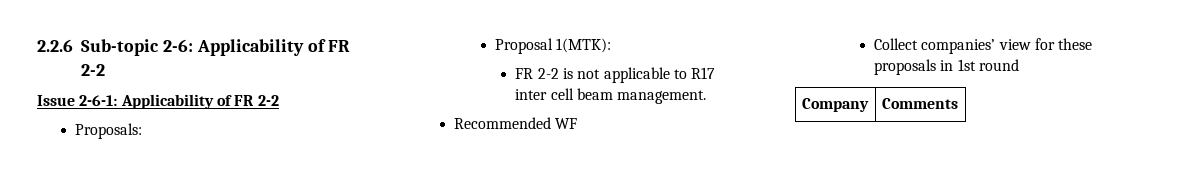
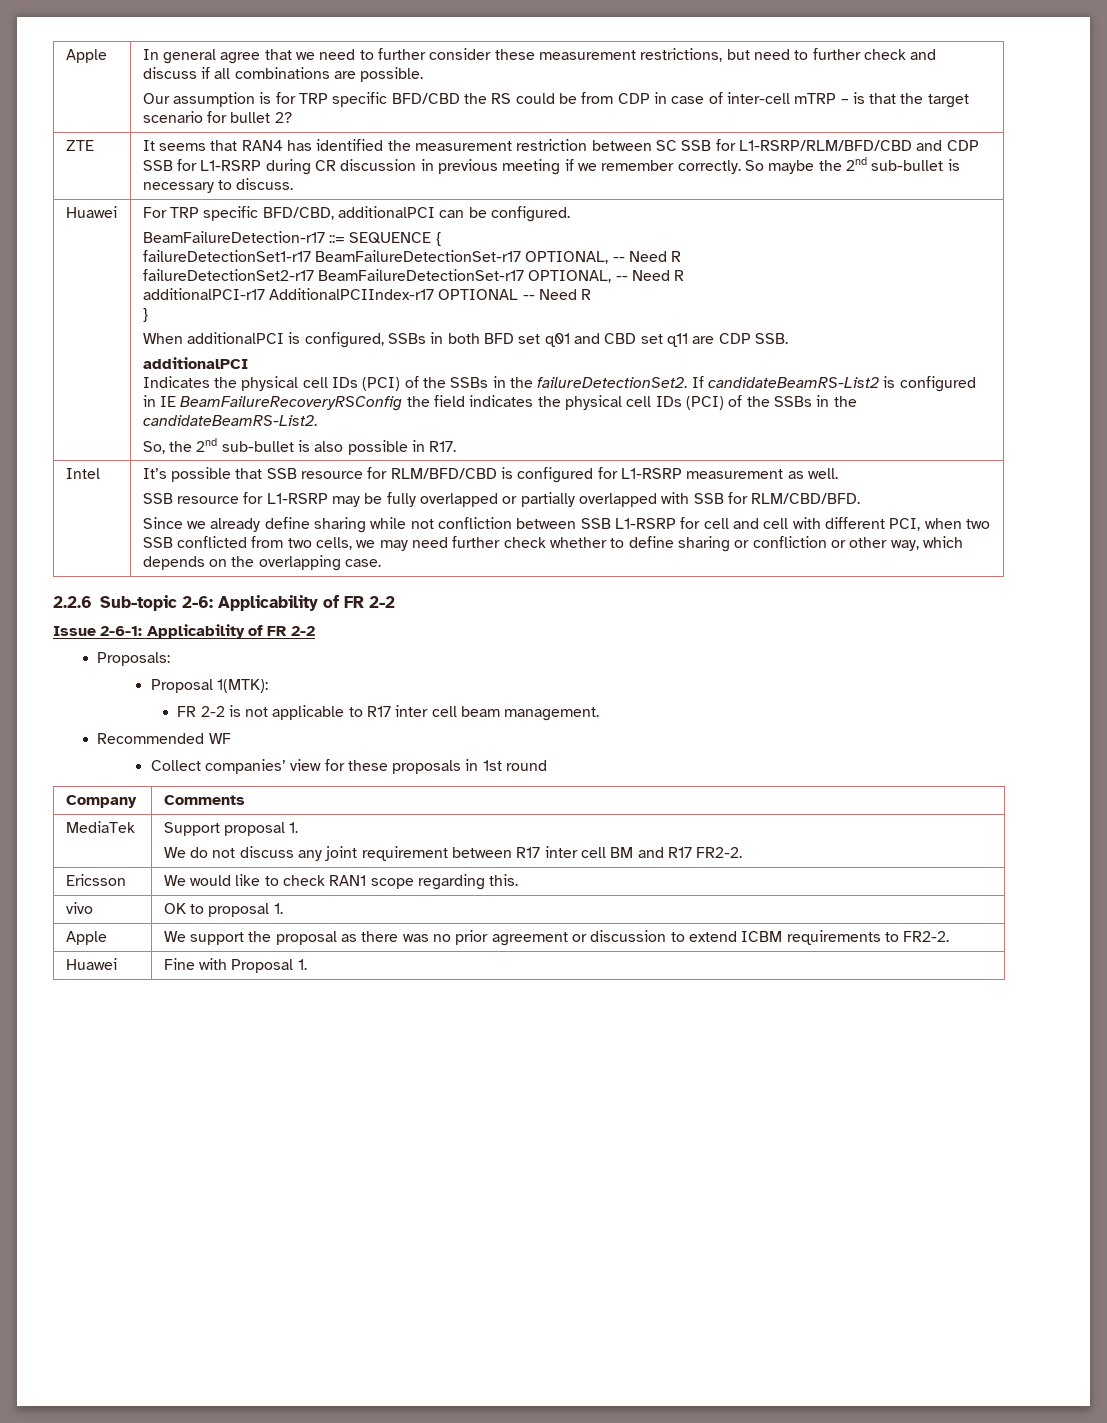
+ Apple | In general agree that we need to further consider these measurement restrictions, but need to further check and discuss if all combinations are possible.
+ Our assumption is for TRP specific BFD/CBD the RS could be from CDP in case of inter-cell mTRP – is that the target scenario for bullet 2?
+ ZTE | It seems that RAN4 has identified the measurement restriction between SC SSB for L1-RSRP/RLM/BFD/CBD and CDP SSB for L1-RSRP during CR discussion in previous meeting if we remember correctly. So maybe the 2nd sub-bullet is necessary to discuss.
+ Huawei | For TRP specific BFD/CBD, additionalPCI can be configured.
+ BeamFailureDetection-r17 ::= SEQUENCE {
+ failureDetectionSet1-r17 BeamFailureDetectionSet-r17 OPTIONAL, -- Need R
+ failureDetectionSet2-r17 BeamFailureDetectionSet-r17 OPTIONAL, -- Need R
+ additionalPCI-r17 AdditionalPCIIndex-r17 OPTIONAL -- Need R
+ }
+ When additionalPCI is configured, SSBs in both BFD set q01 and CBD set q11 are CDP SSB.
+ additionalPCI
+ Indicates the physical cell IDs (PCI) of the SSBs in the failureDetectionSet2. If candidateBeamRS-List2 is configured in IE BeamFailureRecoveryRSConfig the field indicates the physical cell IDs (PCI) of the SSBs in the candidateBeamRS-List2.
+ So, the 2nd sub-bullet is also possible in R17.
+ Intel | It’s possible that SSB resource for RLM/BFD/CBD is configured for L1-RSRP measurement as well.
+ SSB resource for L1-RSRP may be fully overlapped or partially overlapped with SSB for RLM/CBD/BFD.
+ Since we already define sharing while not confliction between SSB L1-RSRP for cell and cell with different PCI, when two SSB conflicted from two cells, we may need further check whether to define sharing or confliction or other way, which depends on the overlapping case.
+ MediaTek | Support proposal 1.
+ We do not discuss any joint requirement between R17 inter cell BM and R17 FR2-2.
+ Ericsson | We would like to check RAN1 scope regarding this.
+ vivo | OK to proposal 1.
+ Apple | We support the proposal as there was no prior agreement or discussion to extend ICBM requirements to FR2-2.
+ Huawei | Fine with Proposal 1.

